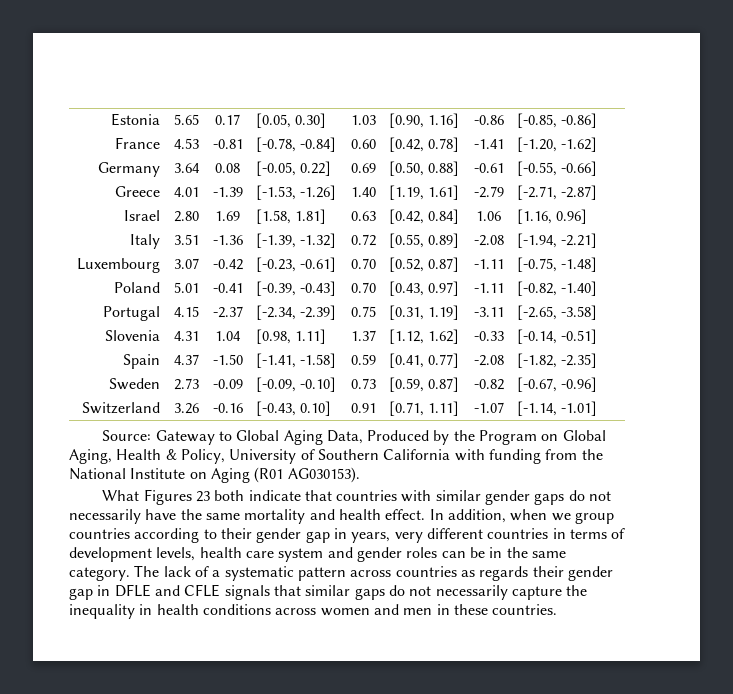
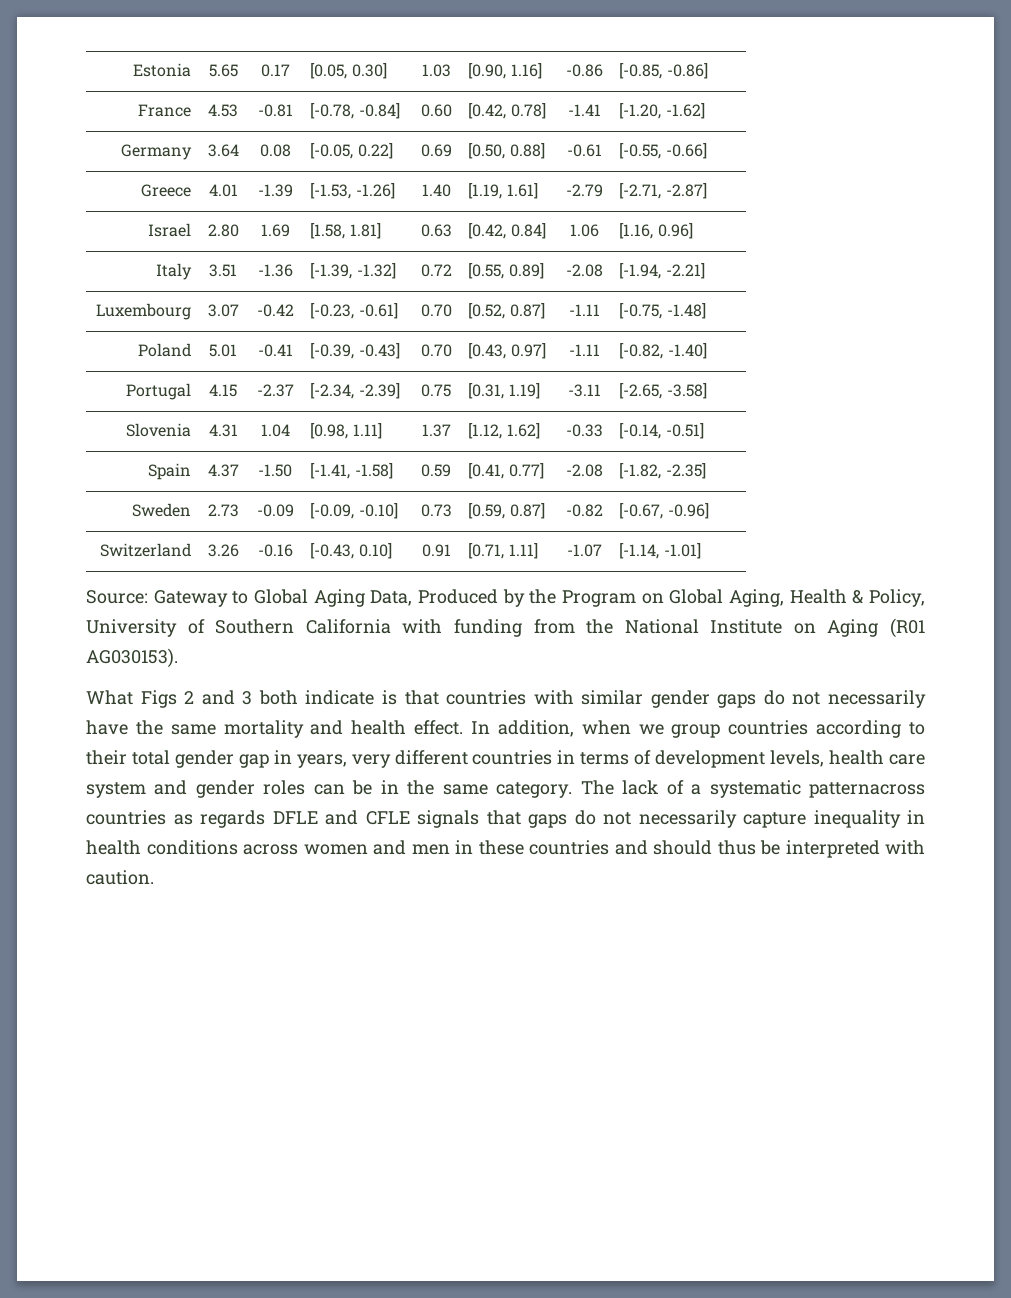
- What Figures 23 both indicate that countries with similar gender gaps do not necessarily have the same mortality and health effect.
+ What Figs 2 and 3 both indicate is that countries with similar gender gaps do not necessarily have the same mortality and health effect.
- In addition, when we group countries according to their gender gap in years, very different countries in terms of development levels, health care system and gender roles can be in the same category.
+ In addition, when we group countries according to their total gender gap in years, very different countries in terms of development levels, health care system and gender roles can be in the same category.
- The lack of a systematic pattern across countries as regards their gender gap in DFLE and CFLE signals that similar gaps do not necessarily capture the inequality in health conditions across women and men in these countries.
+ The lack of a systematic patternacross countries as regards DFLE and CFLE signals that gaps do not necessarily capture inequality in health conditions across women and men in these countries and should thus be interpreted with caution.

